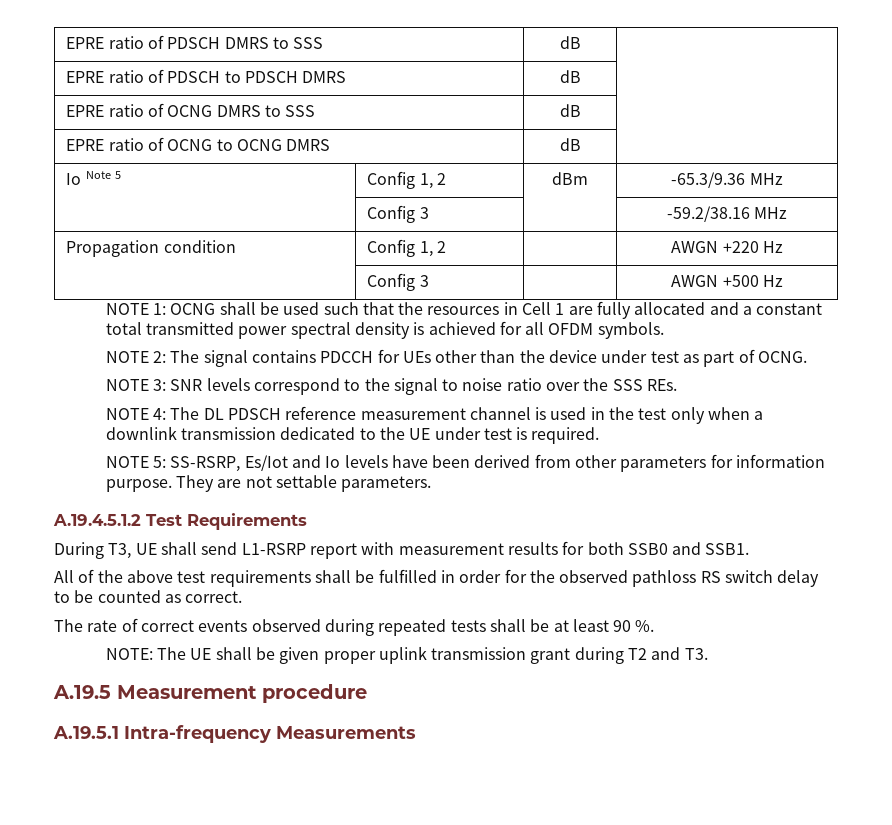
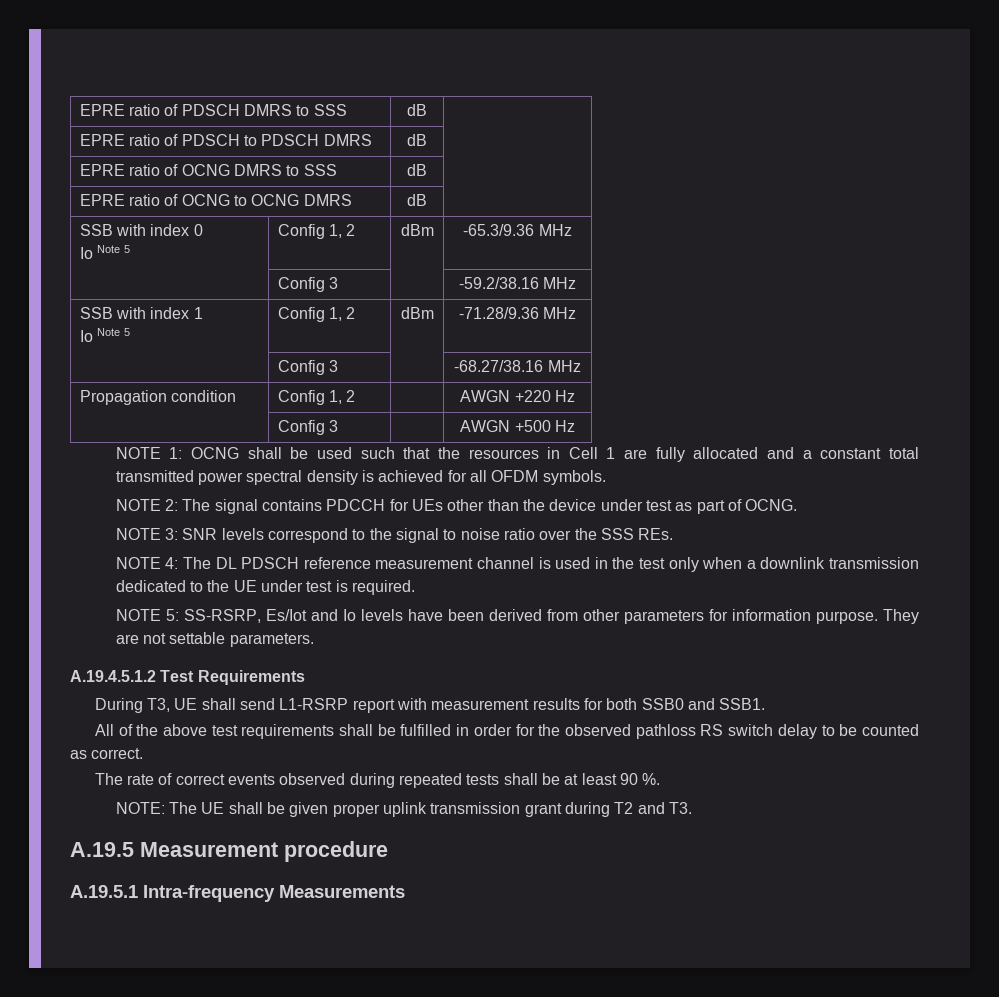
+ SSB with index 0
+ SSB with index 1
+ Io Note 5 | Config 1, 2 | dBm | -71.28/9.36 MHz
+ | Config 3 | | -68.27/38.16 MHz

